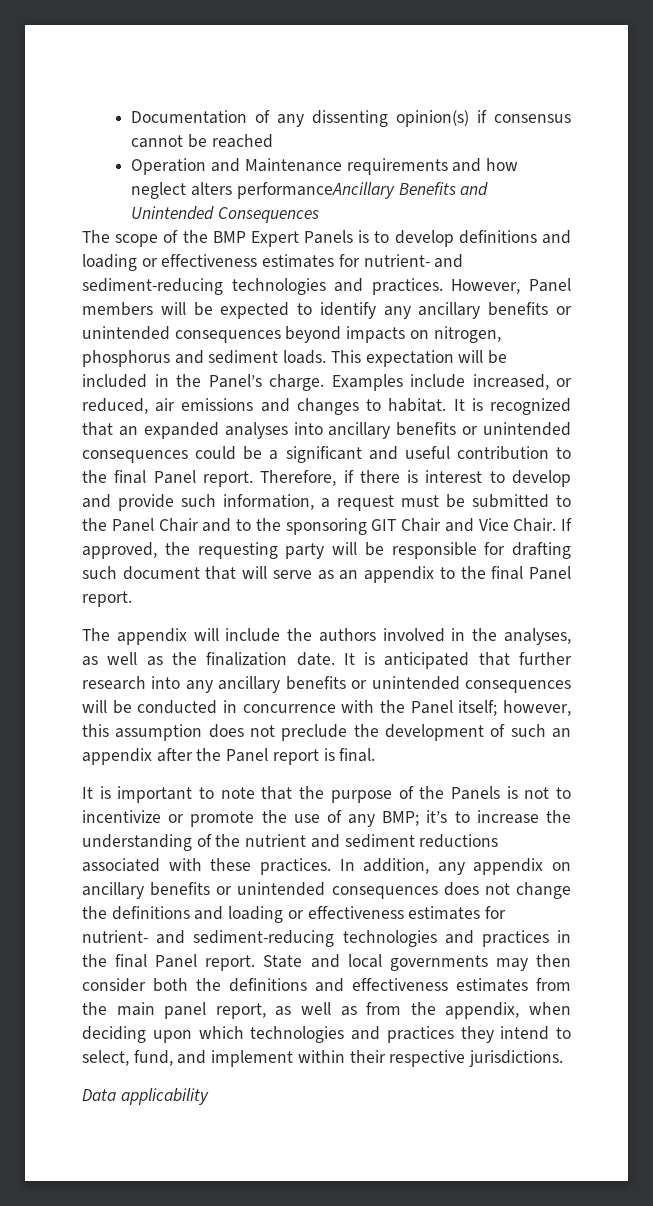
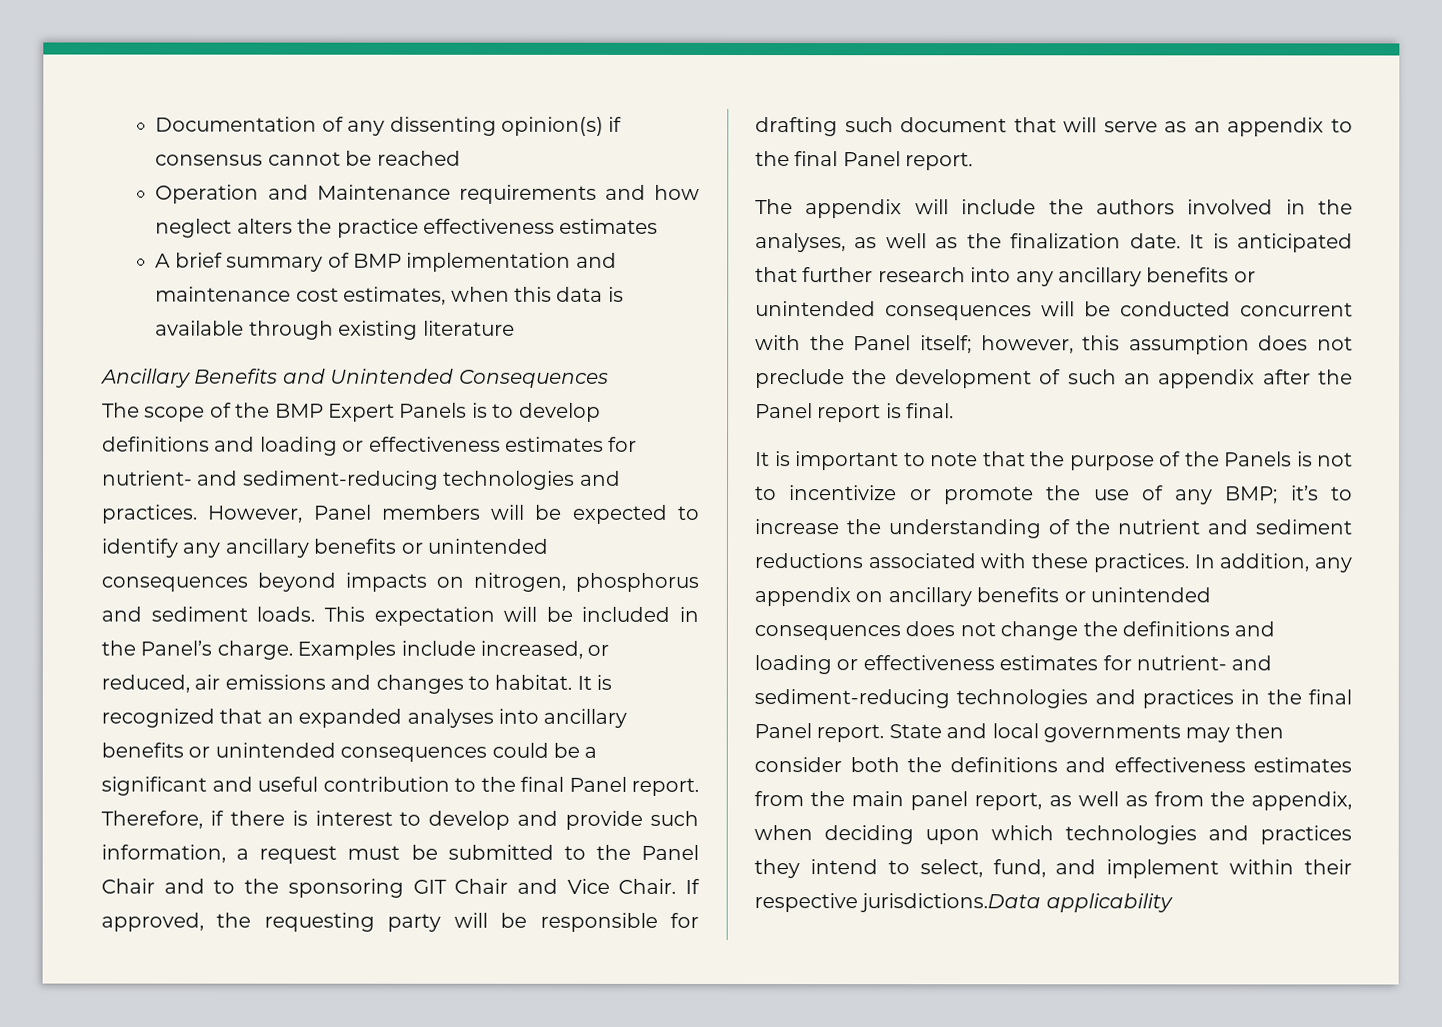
- Operation and Maintenance requirements and how neglect alters performanceAncillary Benefits and Unintended Consequences
+ Operation and Maintenance requirements and how neglect alters the practice effectiveness estimates
+ A brief summary of BMP implementation and maintenance cost estimates, when this data is available through existing literature
+ Ancillary Benefits and Unintended Consequences
- It is anticipated that further research into any ancillary benefits or unintended consequences will be conducted in concurrence with the Panel itself; however, this assumption does not preclude the development of such an appendix after the Panel report is final.
+ It is anticipated that further research into any ancillary benefits or unintended consequences will be conducted concurrent with the Panel itself; however, this assumption does not preclude the development of such an appendix after the Panel report is final.
- State and local governments may then consider both the definitions and effectiveness estimates from the main panel report, as well as from the appendix, when deciding upon which technologies and practices they intend to select, fund, and implement within their respective jurisdictions.
- Data applicability
+ State and local governments may then consider both the definitions and effectiveness estimates from the main panel report, as well as from the appendix, when deciding upon which technologies and practices they intend to select, fund, and implement within their respective jurisdictions.Data applicability

